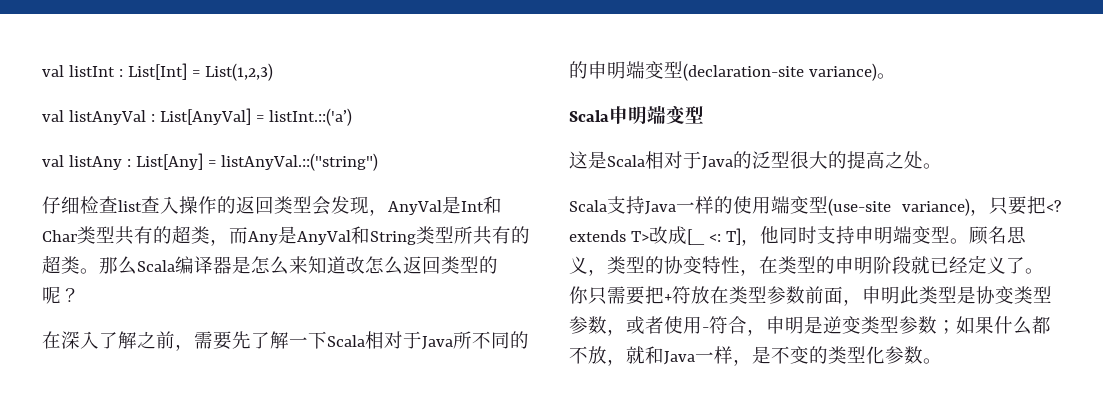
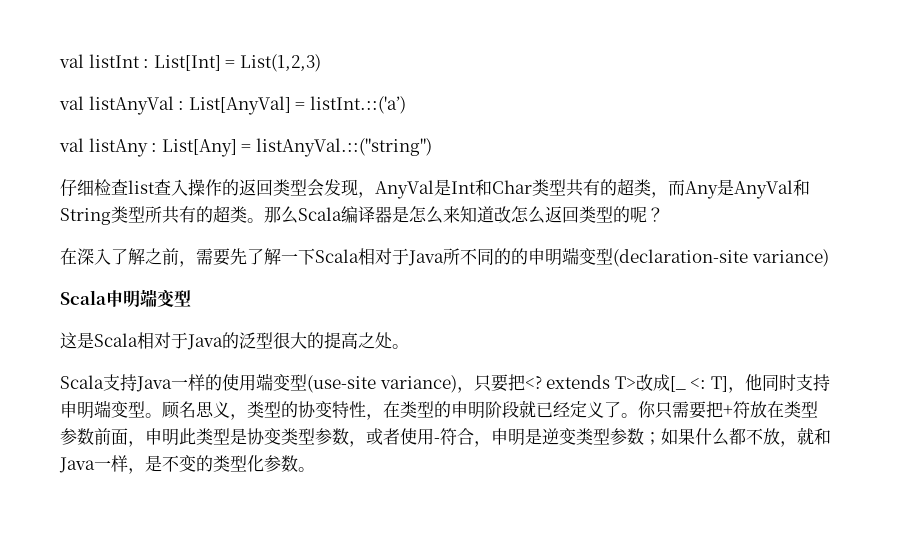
- 在深入了解之前，需要先了解一下Scala相对于Java所不同的的申明端变型(declaration-site variance)。
+ 在深入了解之前，需要先了解一下Scala相对于Java所不同的的申明端变型(declaration-site variance)

